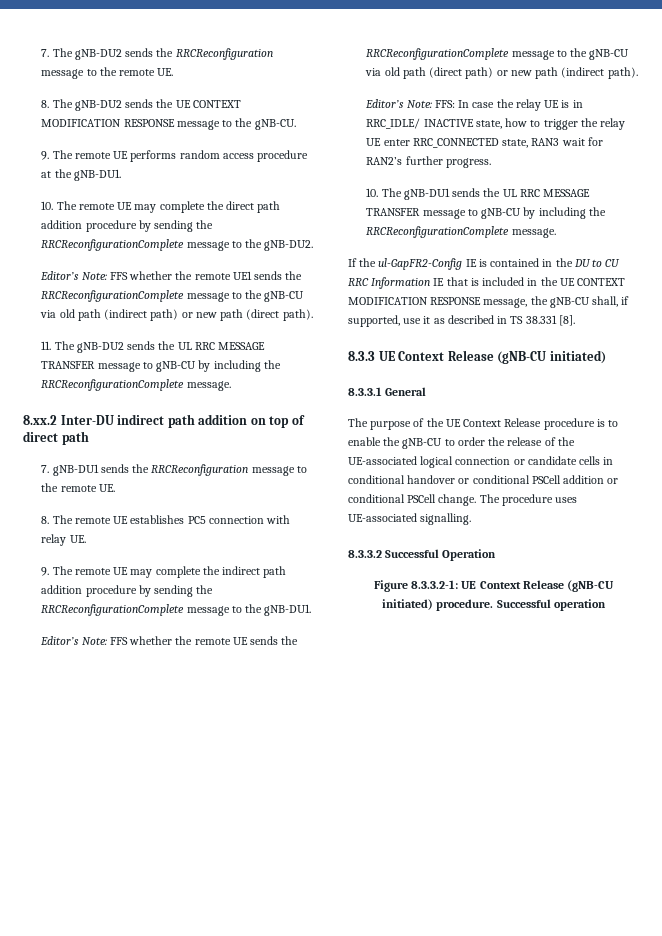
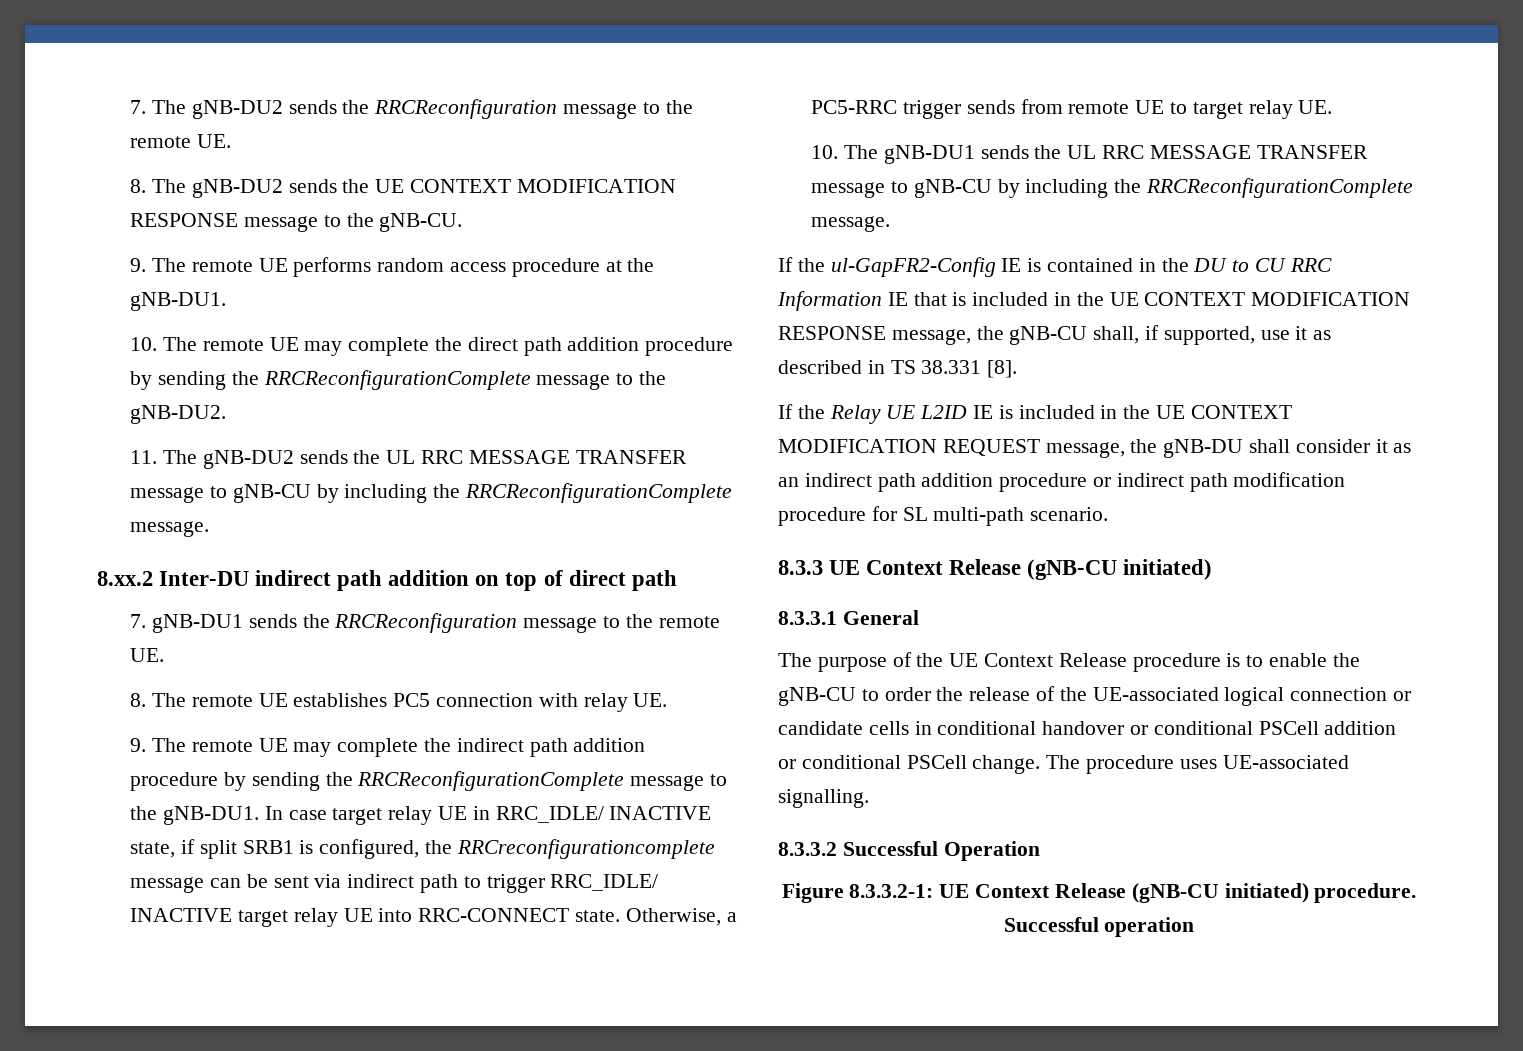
- Editor’s Note: FFS whether the remote UE1 sends the RRCReconfigurationComplete message to the gNB-CU via old path (indirect path) or new path (direct path).
- 9. The remote UE may complete the indirect path addition procedure by sending the RRCReconfigurationComplete message to the gNB-DU1.
- Editor’s Note: FFS whether the remote UE sends the RRCReconfigurationComplete message to the gNB-CU via old path (direct path) or new path (indirect path).
- Editor’s Note: FFS: In case the relay UE is in RRC_IDLE/ INACTIVE state, how to trigger the relay UE enter RRC_CONNECTED state, RAN3 wait for RAN2’s further progress.
+ 9. The remote UE may complete the indirect path addition procedure by sending the RRCReconfigurationComplete message to the gNB-DU1. In case target relay UE in RRC_IDLE/ INACTIVE state, if split SRB1 is configured, the RRCreconfigurationcomplete message can be sent via indirect path to trigger RRC_IDLE/ INACTIVE target relay UE into RRC-CONNECT state. Otherwise, a PC5-RRC trigger sends from remote UE to target relay UE.
+ If the Relay UE L2ID IE is included in the UE CONTEXT MODIFICATION REQUEST message, the gNB-DU shall consider it as an indirect path addition procedure or indirect path modification procedure for SL multi-path scenario.

